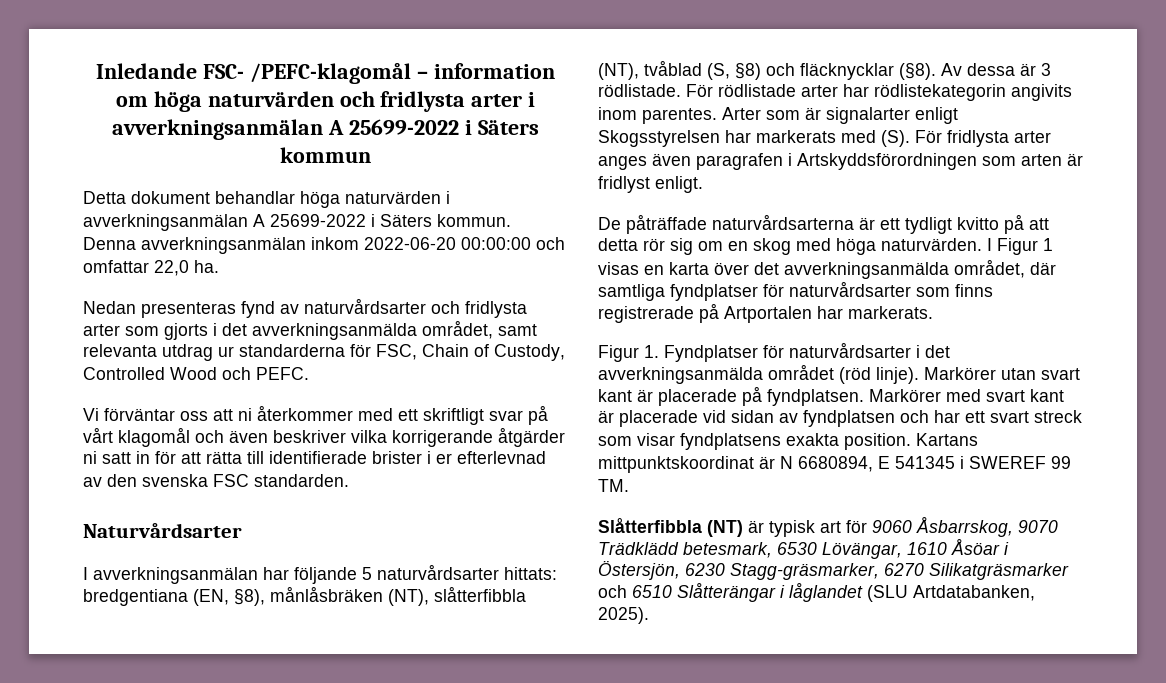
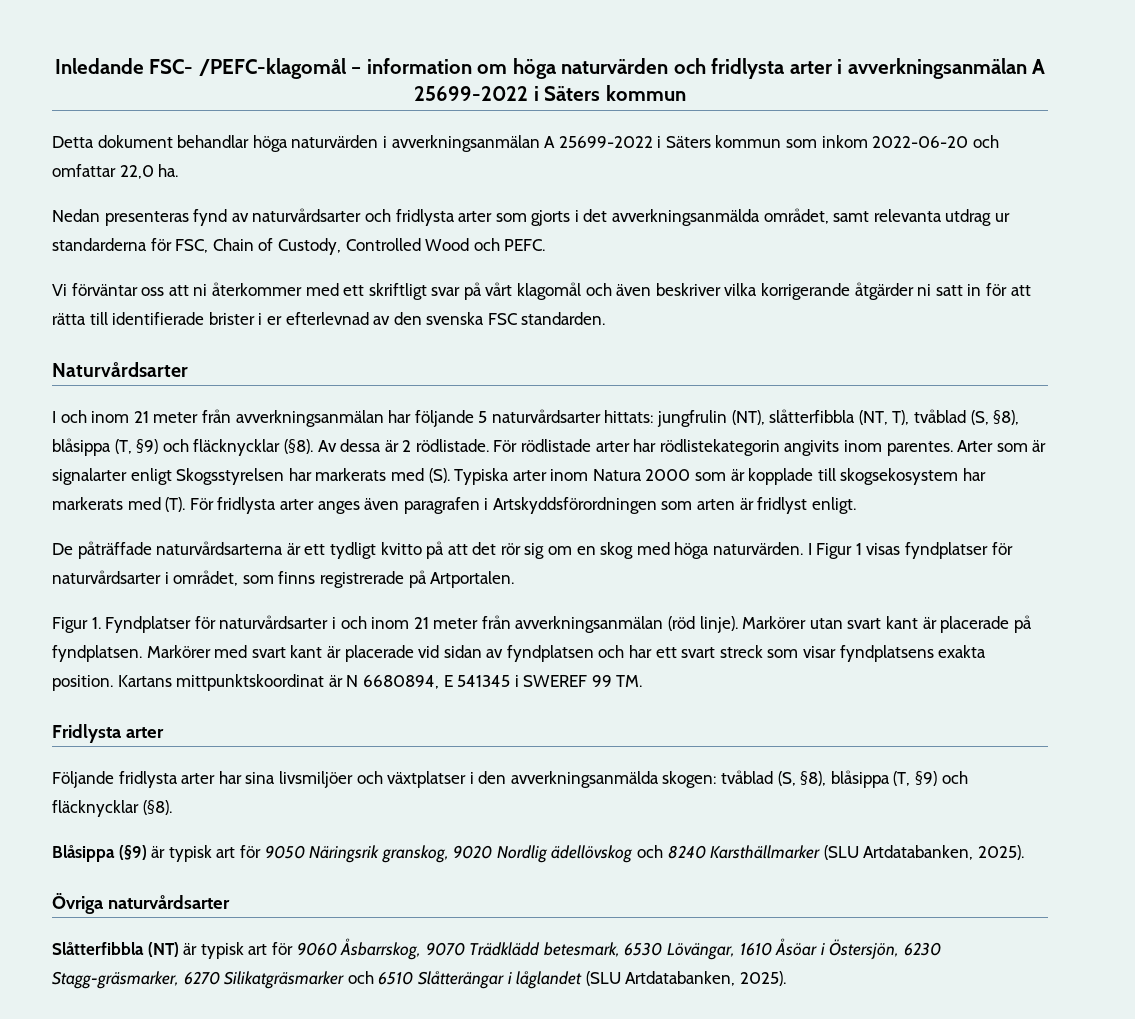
- Detta dokument behandlar höga naturvärden i avverkningsanmälan A 25699-2022 i Säters kommun. Denna avverkningsanmälan inkom 2022-06-20 00:00:00 och omfattar 22,0 ha.
+ Detta dokument behandlar höga naturvärden i avverkningsanmälan A 25699-2022 i Säters kommun som inkom 2022-06-20 och omfattar 22,0 ha.
- I avverkningsanmälan har följande 5 naturvårdsarter hittats: bredgentiana (EN, §8), månlåsbräken (NT), slåtterfibbla (NT), tvåblad (S, §8) och fläcknycklar (§8).
+ I och inom 21 meter från avverkningsanmälan har följande 5 naturvårdsarter hittats: jungfrulin (NT), slåtterfibbla (NT, T), tvåblad (S, §8), blåsippa (T, §9) och fläcknycklar (§8).
- Av dessa är 3 rödlistade.
+ Av dessa är 2 rödlistade.
- Arter som är signalarter enligt Skogsstyrelsen har markerats med (S). För fridlysta arter anges även paragrafen i Artskyddsförordningen som arten är fridlyst enligt.
+ Arter som är signalarter enligt Skogsstyrelsen har markerats med (S). Typiska arter inom Natura 2000 som är kopplade till skogsekosystem har markerats med (T). För fridlysta arter anges även paragrafen i Artskyddsförordningen som arten är fridlyst enligt.
- De påträffade naturvårdsarterna är ett tydligt kvitto på att detta rör sig om en skog med höga naturvärden.
+ De påträffade naturvårdsarterna är ett tydligt kvitto på att det rör sig om en skog med höga naturvärden.
- I Figur 1 visas en karta över det avverkningsanmälda området, där samtliga fyndplatser för naturvårdsarter som finns registrerade på Artportalen har markerats.
+ I Figur 1 visas fyndplatser för naturvårdsarter i området, som finns registrerade på Artportalen.
- Figur 1. Fyndplatser för naturvårdsarter i det avverkningsanmälda området (röd linje).
+ Figur 1. Fyndplatser för naturvårdsarter i och inom 21 meter från avverkningsanmälan (röd linje).
+ Fridlysta arter
+ Följande fridlysta arter har sina livsmiljöer och växtplatser i den avverkningsanmälda skogen: tvåblad (S, §8), blåsippa (T, §9) och fläcknycklar (§8).
+ Blåsippa (§9) är typisk art för 9050 Näringsrik granskog, 9020 Nordlig ädellövskog och 8240 Karsthällmarker (SLU Artdatabanken, 2025).
+ Övriga naturvårdsarter

